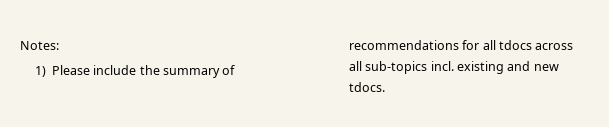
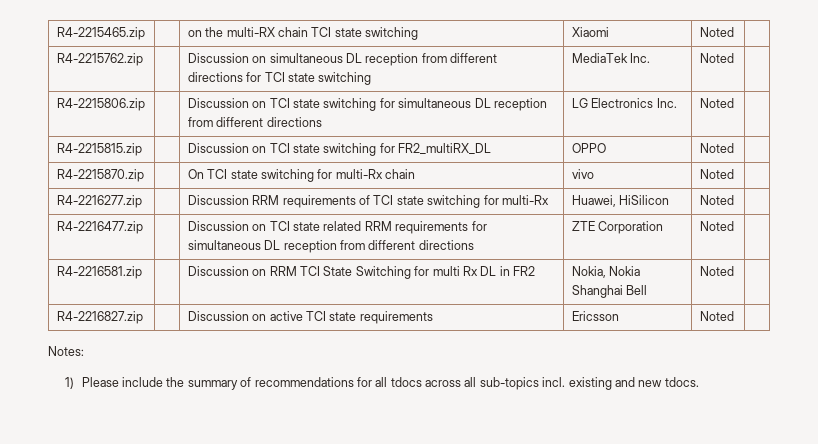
+ R4-2215465.zip | | on the multi-RX chain TCI state switching | Xiaomi | Noted |
+ R4-2215762.zip | | Discussion on simultaneous DL reception from different directions for TCI state switching | MediaTek Inc. | Noted |
+ R4-2215806.zip | | Discussion on TCI state switching for simultaneous DL reception from different directions | LG Electronics Inc. | Noted |
+ R4-2215815.zip | | Discussion on TCI state switching for FR2_multiRX_DL | OPPO | Noted |
+ R4-2215870.zip | | On TCI state switching for multi-Rx chain | vivo | Noted |
+ R4-2216277.zip | | Discussion RRM requirements of TCI state switching for multi-Rx | Huawei, HiSilicon | Noted |
+ R4-2216477.zip | | Discussion on TCI state related RRM requirements for simultaneous DL reception from different directions | ZTE Corporation | Noted |
+ R4-2216581.zip | | Discussion on RRM TCI State Switching for multi Rx DL in FR2 | Nokia, Nokia Shanghai Bell | Noted |
+ R4-2216827.zip | | Discussion on active TCI state requirements | Ericsson | Noted |

